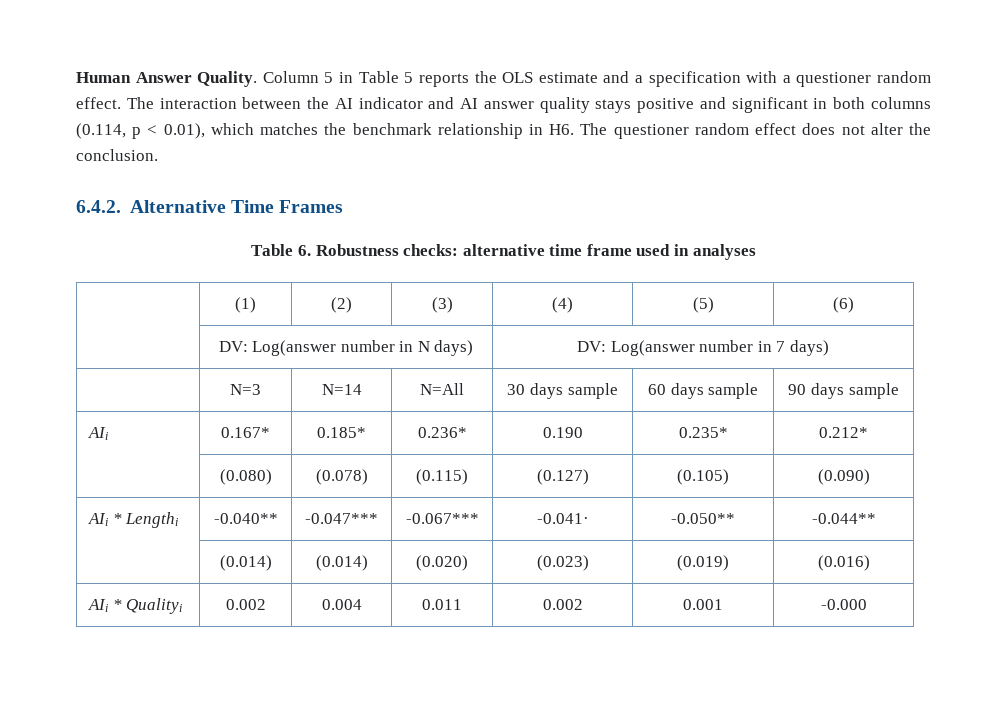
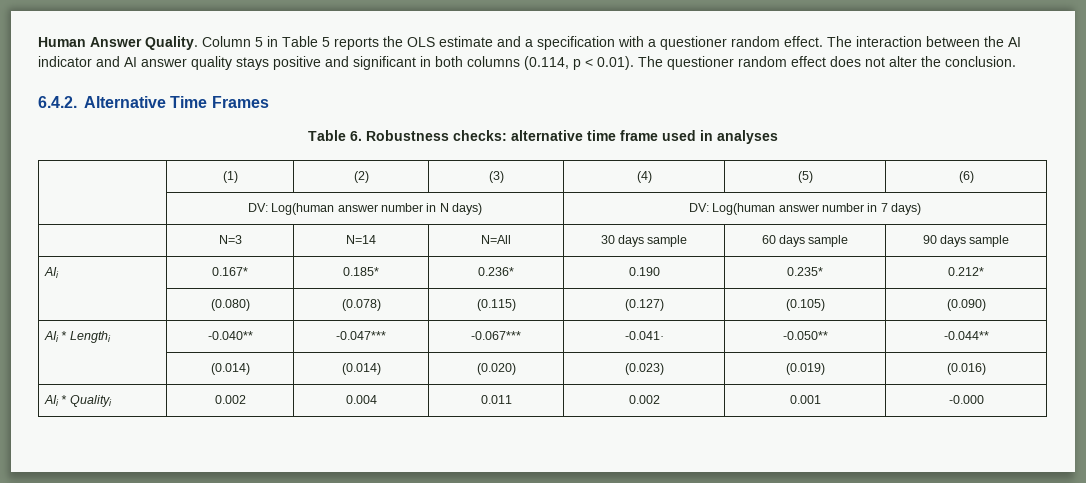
- The interaction between the AI indicator and AI answer quality stays positive and significant in both columns (0.114, p < 0.01), which matches the benchmark relationship in H6. The questioner random effect does not alter the conclusion.
+ The interaction between the AI indicator and AI answer quality stays positive and significant in both columns (0.114, p < 0.01). The questioner random effect does not alter the conclusion.
- | DV: Log(answer number in N days) | DV: Log(answer number in 7 days)
+ | DV: Log(human answer number in N days) | DV: Log(human answer number in 7 days)

